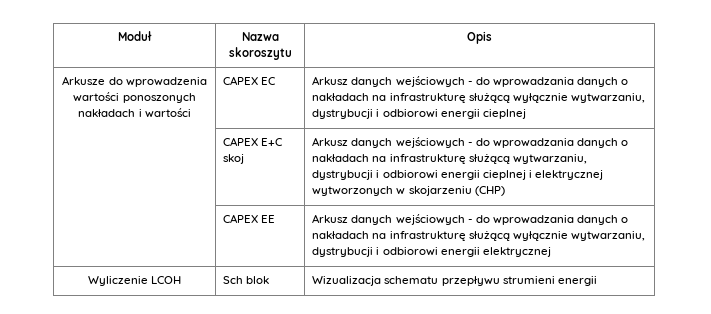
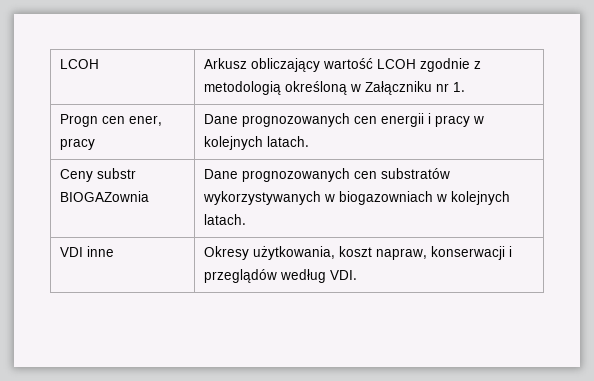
- Moduł | Nazwa skoroszytu | Opis
- Arkusze do wprowadzenia wartości ponoszonych nakładach i wartości | CAPEX EC | Arkusz danych wejściowych - do wprowadzania danych o nakładach na infrastrukturę służącą wyłącznie wytwarzaniu, dystrybucji i odbiorowi energii cieplnej
- | CAPEX E+C skoj | Arkusz danych wejściowych - do wprowadzania danych o nakładach na infrastrukturę służącą wytwarzaniu, dystrybucji i odbiorowi energii cieplnej i elektrycznej wytworzonych w skojarzeniu (CHP)
- | CAPEX EE | Arkusz danych wejściowych - do wprowadzania danych o nakładach na infrastrukturę służącą wyłącznie wytwarzaniu, dystrybucji i odbiorowi energii elektrycznej
- Wyliczenie LCOH | Sch blok | Wizualizacja schematu przepływu strumieni energii
+ LCOH | Arkusz obliczający wartość LCOH zgodnie z metodologią określoną w Załączniku nr 1.
+ Progn cen ener, pracy | Dane prognozowanych cen energii i pracy w kolejnych latach.
+ Ceny substr BIOGAZownia | Dane prognozowanych cen substratów wykorzystywanych w biogazowniach w kolejnych latach.
+ VDI inne | Okresy użytkowania, koszt napraw, konserwacji i przeglądów według VDI.

